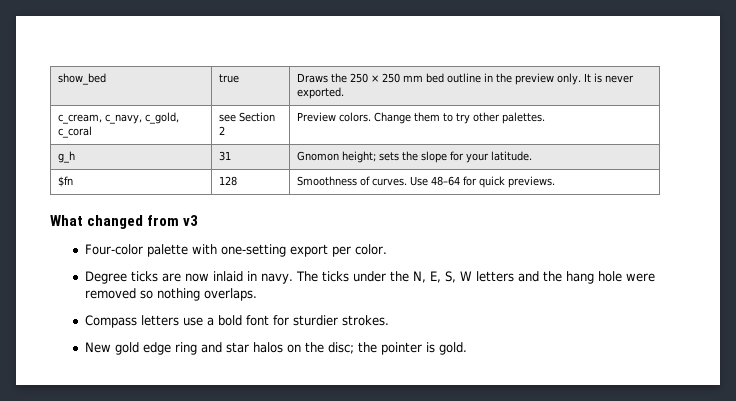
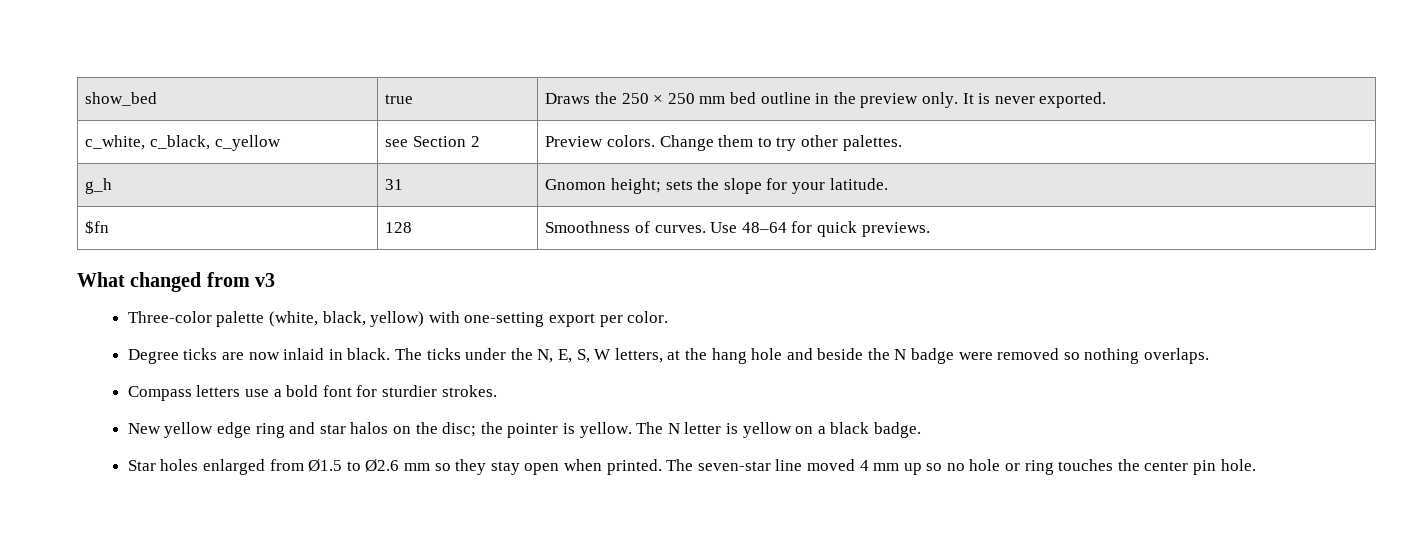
- c_cream, c_navy, c_gold, c_coral | see Section 2 | Preview colors. Change them to try other palettes.
+ c_white, c_black, c_yellow | see Section 2 | Preview colors. Change them to try other palettes.
- Four-color palette with one-setting export per color.
+ Three-color palette (white, black, yellow) with one-setting export per color.
- Degree ticks are now inlaid in navy.
+ Degree ticks are now inlaid in black.
- The ticks under the N, E, S, W letters and the hang hole were removed so nothing overlaps.
+ The ticks under the N, E, S, W letters, at the hang hole and beside the N badge were removed so nothing overlaps.
- New gold edge ring and star halos on the disc; the pointer is gold.
+ New yellow edge ring and star halos on the disc; the pointer is yellow. The N letter is yellow on a black badge.
+ Star holes enlarged from Ø1.5 to Ø2.6 mm so they stay open when printed. The seven-star line moved 4 mm up so no hole or ring touches the center pin hole.

